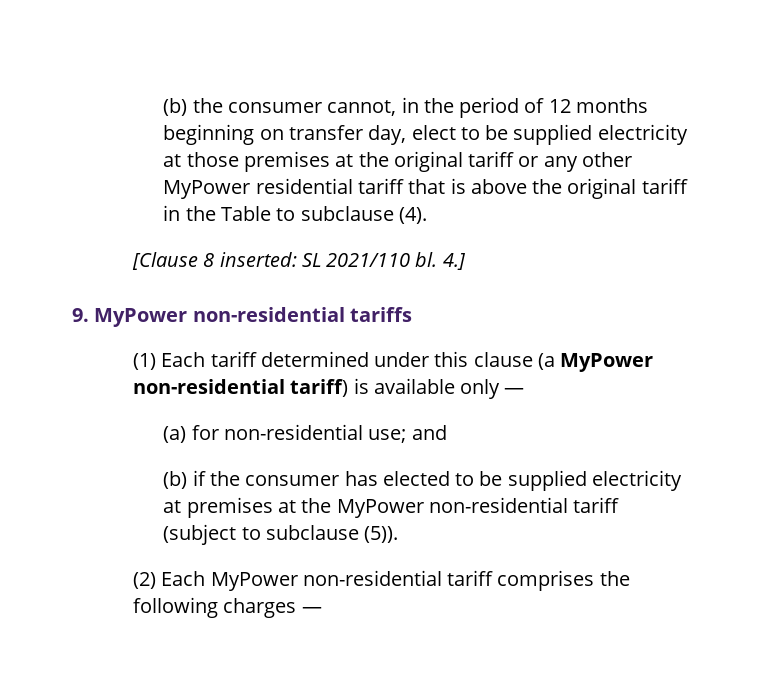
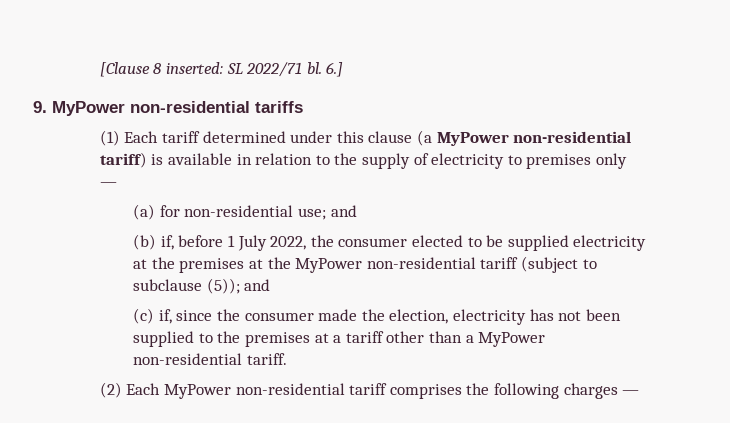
- (b) the consumer cannot, in the period of 12 months beginning on transfer day, elect to be supplied electricity at those premises at the original tariff or any other MyPower residential tariff that is above the original tariff in the Table to subclause (4).
- [Clause 8 inserted: SL 2021/110 bl. 4.]
+ [Clause 8 inserted: SL 2022/71 bl. 6.]
- (1) Each tariff determined under this clause (a MyPower non-residential tariff) is available only —
+ (1) Each tariff determined under this clause (a MyPower non-residential tariff) is available in relation to the supply of electricity to premises only —
- (b) if the consumer has elected to be supplied electricity at premises at the MyPower non-residential tariff (subject to subclause (5)).
+ (b) if, before 1 July 2022, the consumer elected to be supplied electricity at the premises at the MyPower non-residential tariff (subject to subclause (5)); and
+ (c) if, since the consumer made the election, electricity has not been supplied to the premises at a tariff other than a MyPower non-residential tariff.

